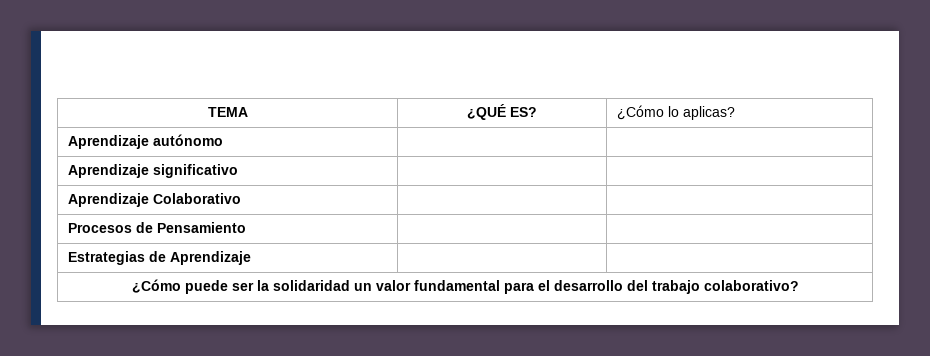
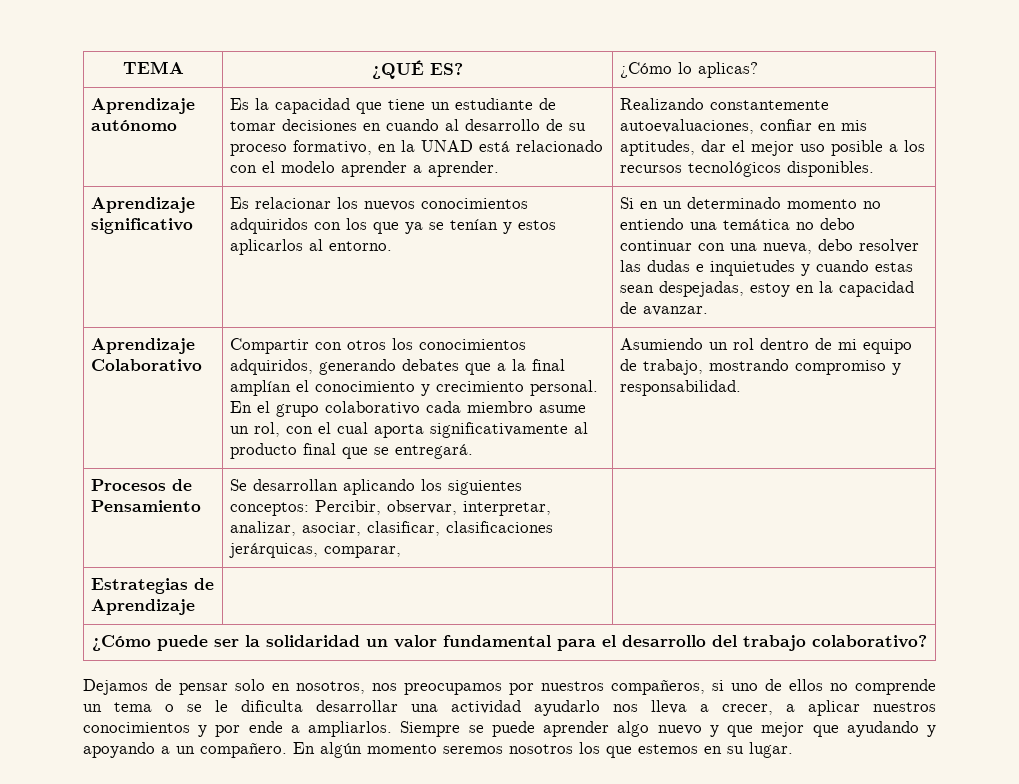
- Aprendizaje significativo | |
- Aprendizaje Colaborativo | |
- Procesos de Pensamiento | |
+ Es la capacidad que tiene un estudiante de tomar decisiones en cuando al desarrollo de su proceso formativo, en la UNAD está relacionado con el modelo aprender a aprender. | Realizando constantemente autoevaluaciones, confiar en mis aptitudes, dar el mejor uso posible a los recursos tecnológicos disponibles.
+ Aprendizaje significativo | Es relacionar los nuevos conocimientos adquiridos con los que ya se tenían y estos aplicarlos al entorno. | Si en un determinado momento no entiendo una temática no debo continuar con una nueva, debo resolver las dudas e inquietudes y cuando estas sean despejadas, estoy en la capacidad de avanzar.
+ Aprendizaje Colaborativo | Compartir con otros los conocimientos adquiridos, generando debates que a la final amplían el conocimiento y crecimiento personal. En el grupo colaborativo cada miembro asume un rol, con el cual aporta significativamente al producto final que se entregará. | Asumiendo un rol dentro de mi equipo de trabajo, mostrando compromiso y responsabilidad.
+ Procesos de Pensamiento | Se desarrollan aplicando los siguientes conceptos: Percibir, observar, interpretar, analizar, asociar, clasificar, clasificaciones jerárquicas, comparar, |
+ Dejamos de pensar solo en nosotros, nos preocupamos por nuestros compañeros, si uno de ellos no comprende un tema o se le dificulta desarrollar una actividad ayudarlo nos lleva a crecer, a aplicar nuestros conocimientos y por ende a ampliarlos. Siempre se puede aprender algo nuevo y que mejor que ayudando y apoyando a un compañero. En algún momento seremos nosotros los que estemos en su lugar.

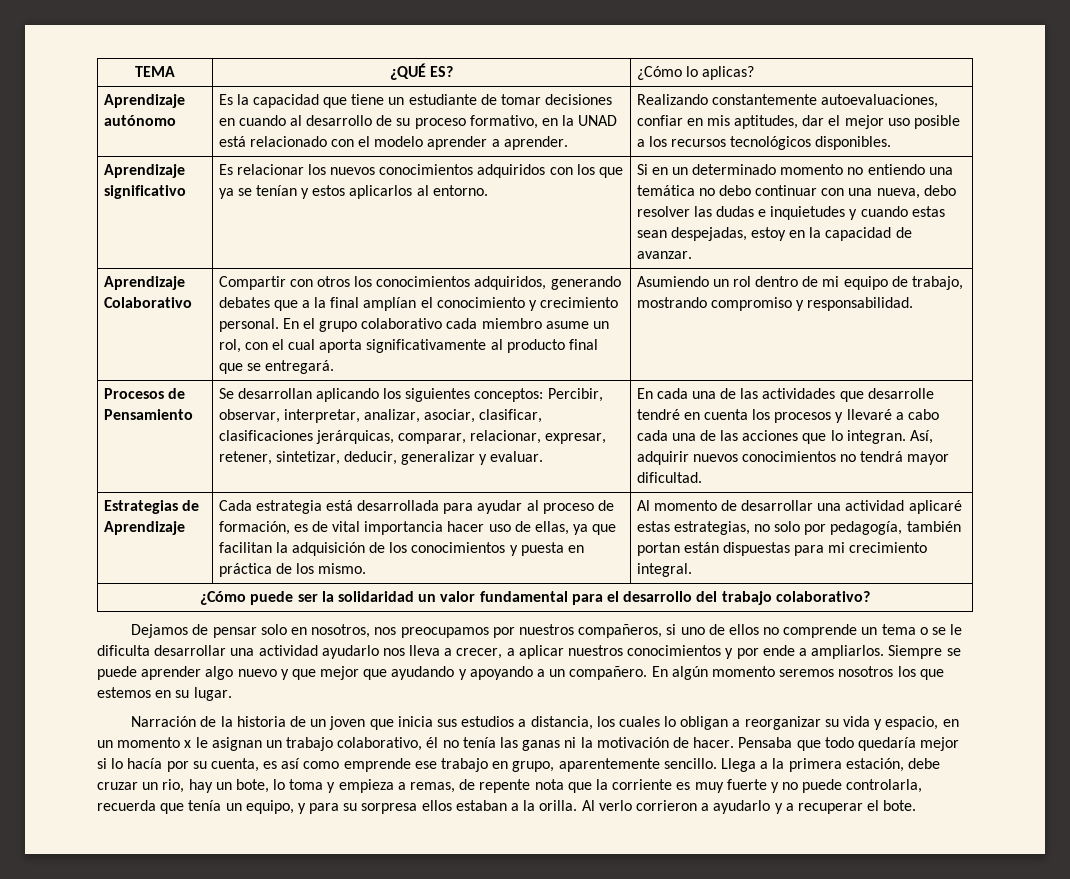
- Se desarrollan aplicando los siguientes conceptos: Percibir, observar, interpretar, analizar, asociar, clasificar, clasificaciones jerárquicas, comparar, |
- Estrategias de Aprendizaje | |
+ Se desarrollan aplicando los siguientes conceptos: Percibir, observar, interpretar, analizar, asociar, clasificar, clasificaciones jerárquicas, comparar, relacionar, expresar, retener, sintetizar, deducir, generalizar y evaluar. | En cada una de las actividades que desarrolle tendré en cuenta los procesos y llevaré a cabo cada una de las acciones que lo integran. Así, adquirir nuevos conocimientos no tendrá mayor dificultad.
+ Estrategias de Aprendizaje | Cada estrategia está desarrollada para ayudar al proceso de formación, es de vital importancia hacer uso de ellas, ya que facilitan la adquisición de los conocimientos y puesta en práctica de los mismo. | Al momento de desarrollar una actividad aplicaré estas estrategias, no solo por pedagogía, también portan están dispuestas para mi crecimiento integral.
+ Narración de la historia de un joven que inicia sus estudios a distancia, los cuales lo obligan a reorganizar su vida y espacio, en un momento x le asignan un trabajo colaborativo, él no tenía las ganas ni la motivación de hacer. Pensaba que todo quedaría mejor si lo hacía por su cuenta, es así como emprende ese trabajo en grupo, aparentemente sencillo. Llega a la primera estación, debe cruzar un rio, hay un bote, lo toma y empieza a remas, de repente nota que la corriente es muy fuerte y no puede controlarla, recuerda que tenía un equipo, y para su sorpresa ellos estaban a la orilla. Al verlo corrieron a ayudarlo y a recuperar el bote.

